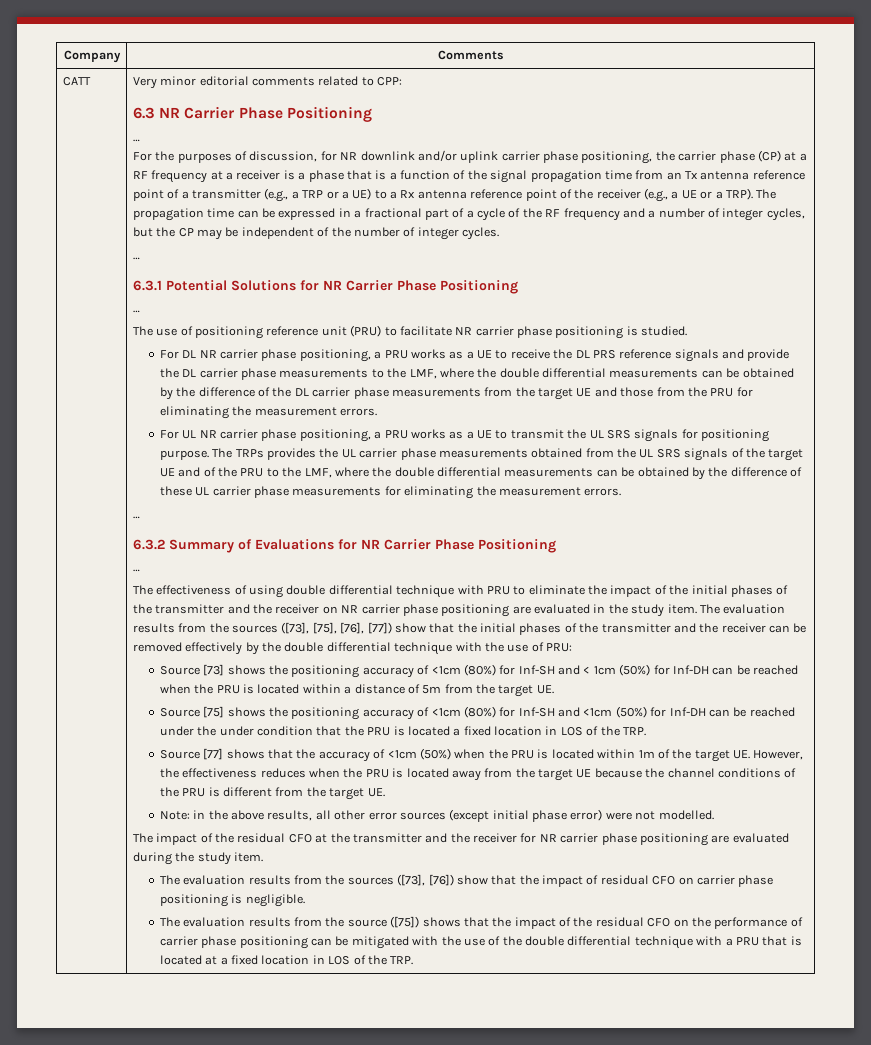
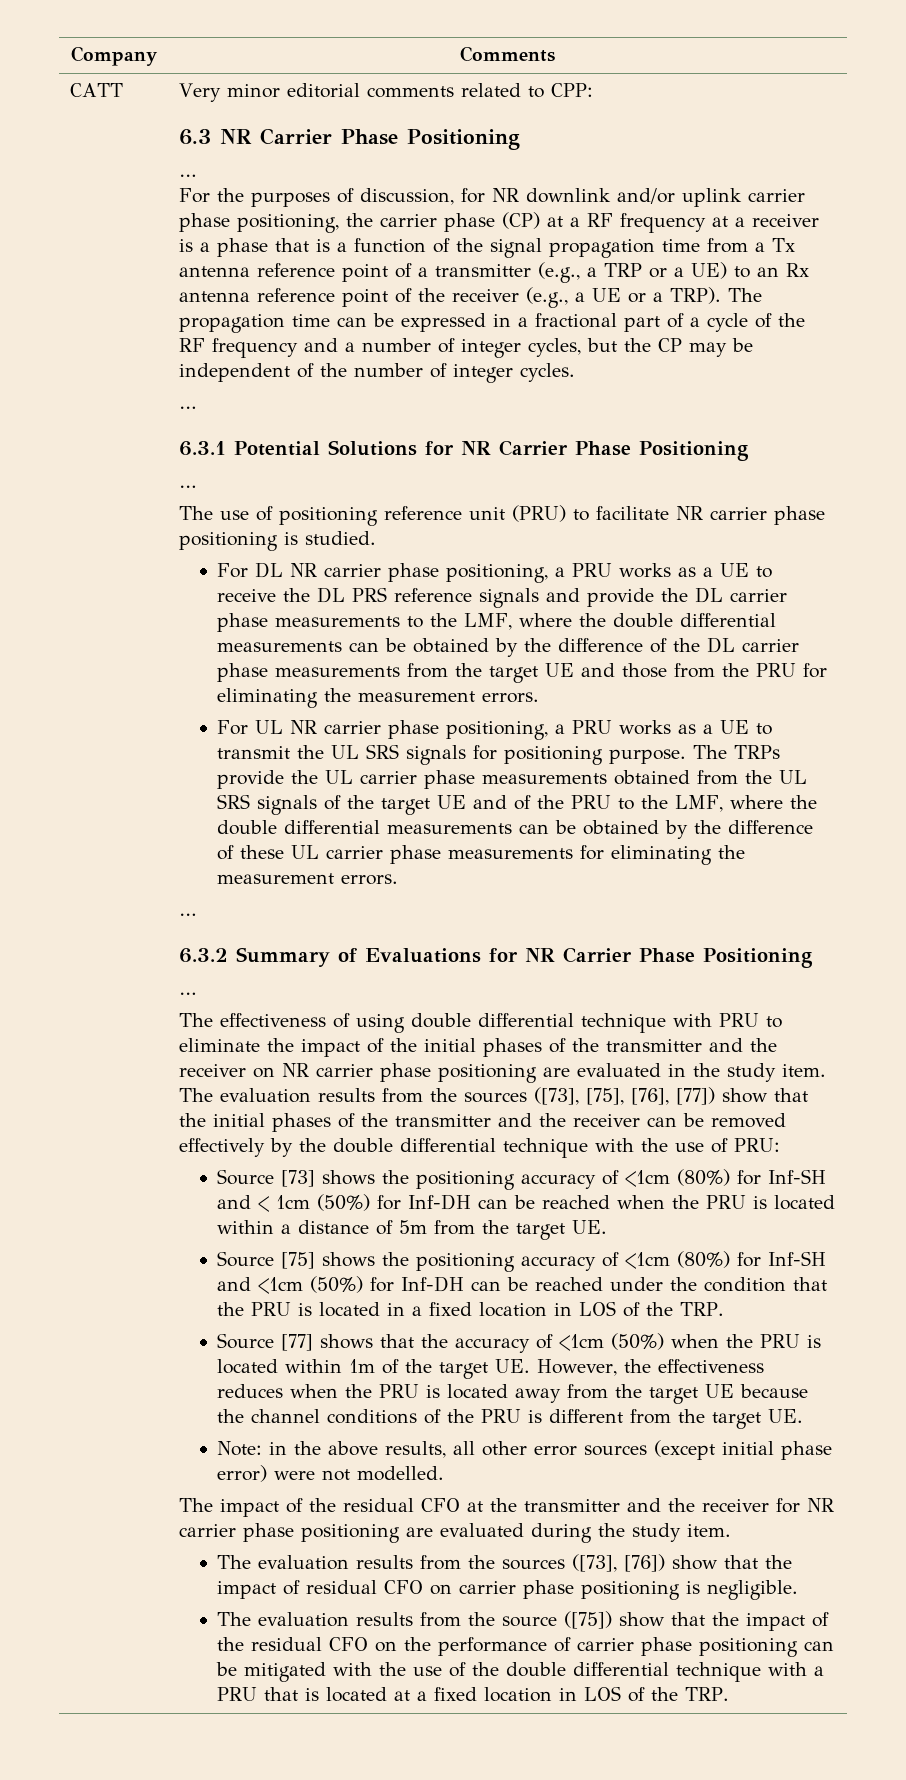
- For the purposes of discussion, for NR downlink and/or uplink carrier phase positioning, the carrier phase (CP) at a RF frequency at a receiver is a phase that is a function of the signal propagation time from an Tx antenna reference point of a transmitter (e.g., a TRP or a UE) to a Rx antenna reference point of the receiver (e.g., a UE or a TRP).
+ For the purposes of discussion, for NR downlink and/or uplink carrier phase positioning, the carrier phase (CP) at a RF frequency at a receiver is a phase that is a function of the signal propagation time from a Tx antenna reference point of a transmitter (e.g., a TRP or a UE) to an Rx antenna reference point of the receiver (e.g., a UE or a TRP).
- The TRPs provides the UL carrier phase measurements obtained from the UL SRS signals of the target UE and of the PRU to the LMF, where the double differential measurements can be obtained by the difference of these UL carrier phase measurements for eliminating the measurement errors.
+ The TRPs provide the UL carrier phase measurements obtained from the UL SRS signals of the target UE and of the PRU to the LMF, where the double differential measurements can be obtained by the difference of these UL carrier phase measurements for eliminating the measurement errors.
- Source [75] shows the positioning accuracy of <1cm (80%) for Inf-SH and <1cm (50%) for Inf-DH can be reached under the under condition that the PRU is located a fixed location in LOS of the TRP.
+ Source [75] shows the positioning accuracy of <1cm (80%) for Inf-SH and <1cm (50%) for Inf-DH can be reached under the condition that the PRU is located in a fixed location in LOS of the TRP.
- The evaluation results from the source ([75]) shows that the impact of the residual CFO on the performance of carrier phase positioning can be mitigated with the use of the double differential technique with a PRU that is located at a fixed location in LOS of the TRP.
+ The evaluation results from the source ([75]) show that the impact of the residual CFO on the performance of carrier phase positioning can be mitigated with the use of the double differential technique with a PRU that is located at a fixed location in LOS of the TRP.

